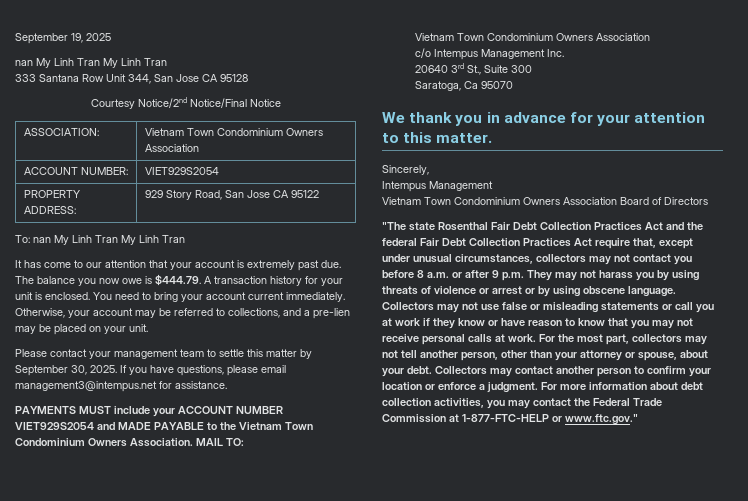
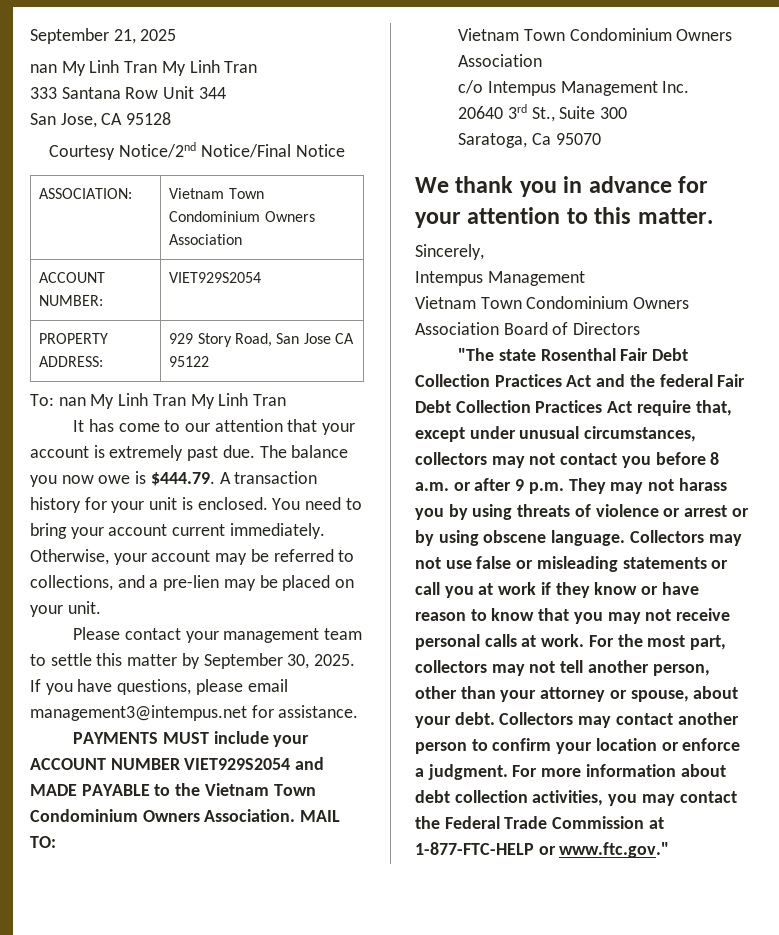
- September 19, 2025
+ September 21, 2025
- 333 Santana Row Unit 344, San Jose CA 95128
+ 333 Santana Row Unit 344
+ San Jose, CA 95128

